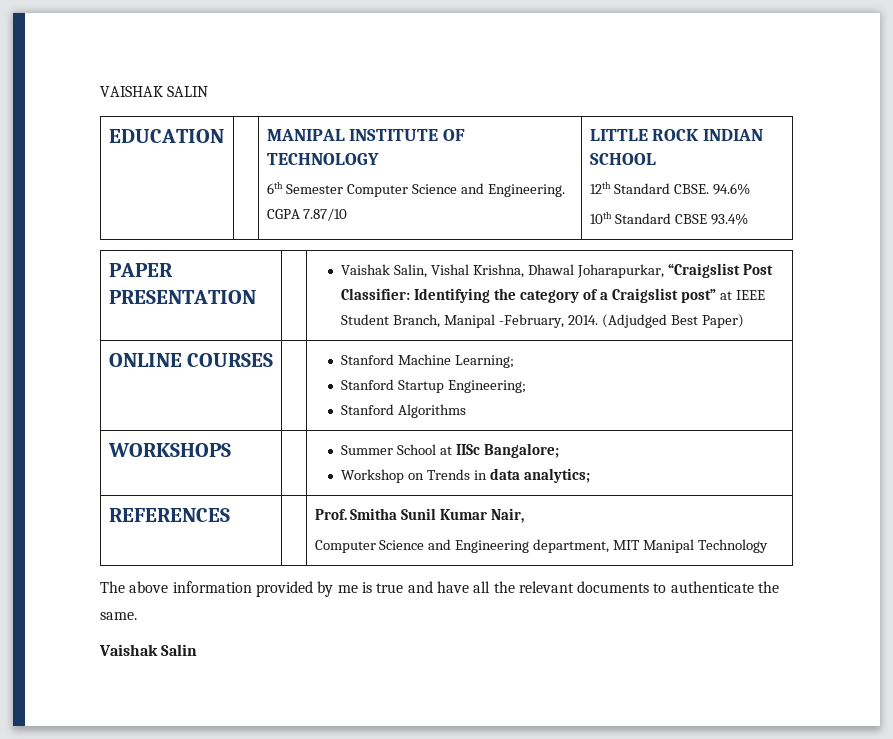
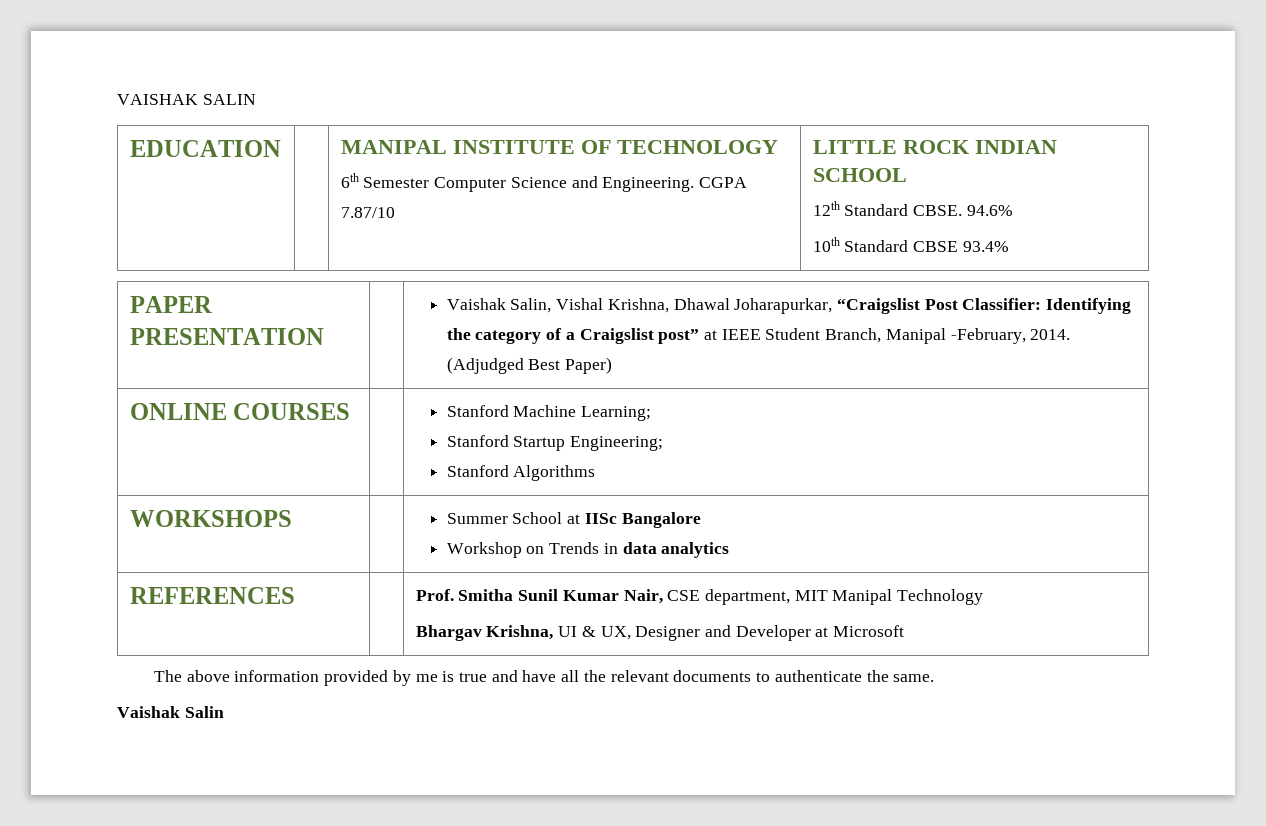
- WORKSHOPS | | Summer School at IISc Bangalore;
- Workshop on Trends in data analytics;
+ WORKSHOPS | | Summer School at IISc Bangalore
+ Workshop on Trends in data analytics
- REFERENCES | | Prof. Smitha Sunil Kumar Nair,
- Computer Science and Engineering department, MIT Manipal Technology
+ REFERENCES | | Prof. Smitha Sunil Kumar Nair, CSE department, MIT Manipal Technology
+ Bhargav Krishna, UI & UX, Designer and Developer at Microsoft

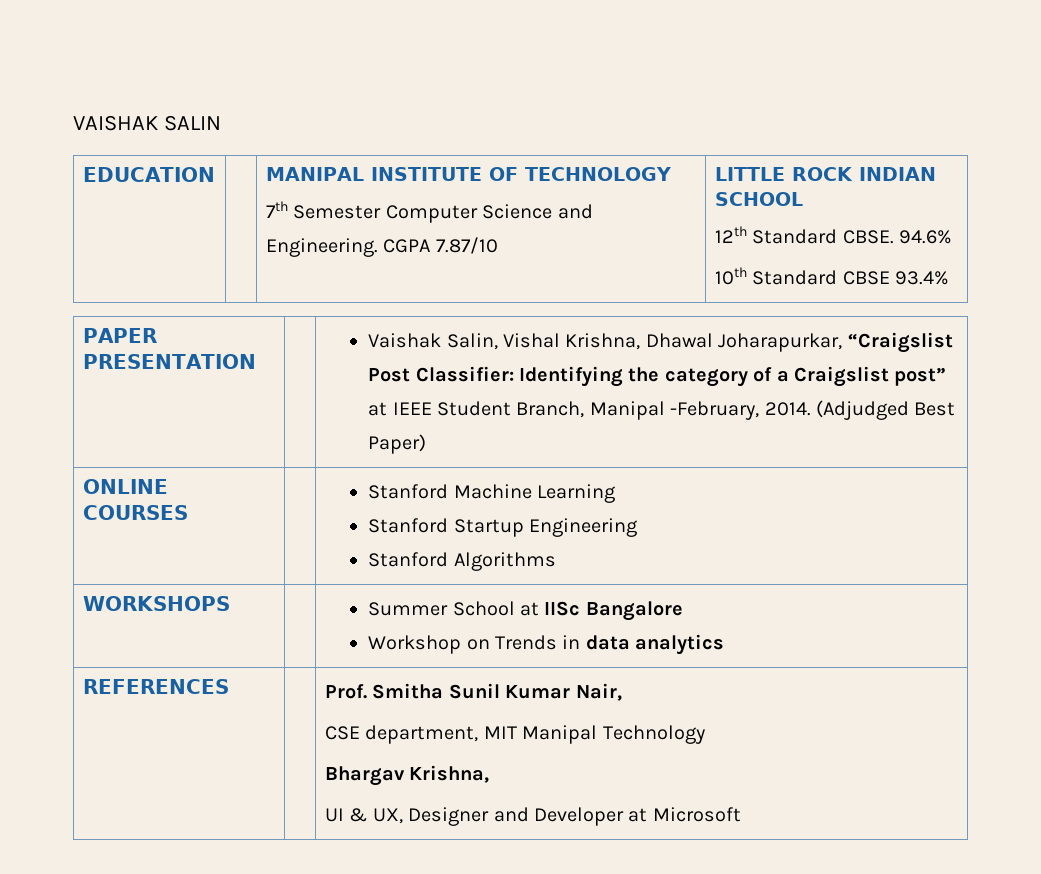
  EDUCATION | | MANIPAL INSTITUTE OF TECHNOLOGY
- 6th Semester Computer Science and Engineering. CGPA 7.87/10 | LITTLE ROCK INDIAN SCHOOL
+ 7th Semester Computer Science and Engineering. CGPA 7.87/10 | LITTLE ROCK INDIAN SCHOOL
- ONLINE COURSES | | Stanford Machine Learning;
- Stanford Startup Engineering;
+ ONLINE COURSES | | Stanford Machine Learning
+ Stanford Startup Engineering
- REFERENCES | | Prof. Smitha Sunil Kumar Nair, CSE department, MIT Manipal Technology
- Bhargav Krishna, UI & UX, Designer and Developer at Microsoft
+ REFERENCES | | Prof. Smitha Sunil Kumar Nair,
+ CSE department, MIT Manipal Technology
+ Bhargav Krishna,
+ UI & UX, Designer and Developer at Microsoft
- The above information provided by me is true and have all the relevant documents to authenticate the same.
- Vaishak Salin

